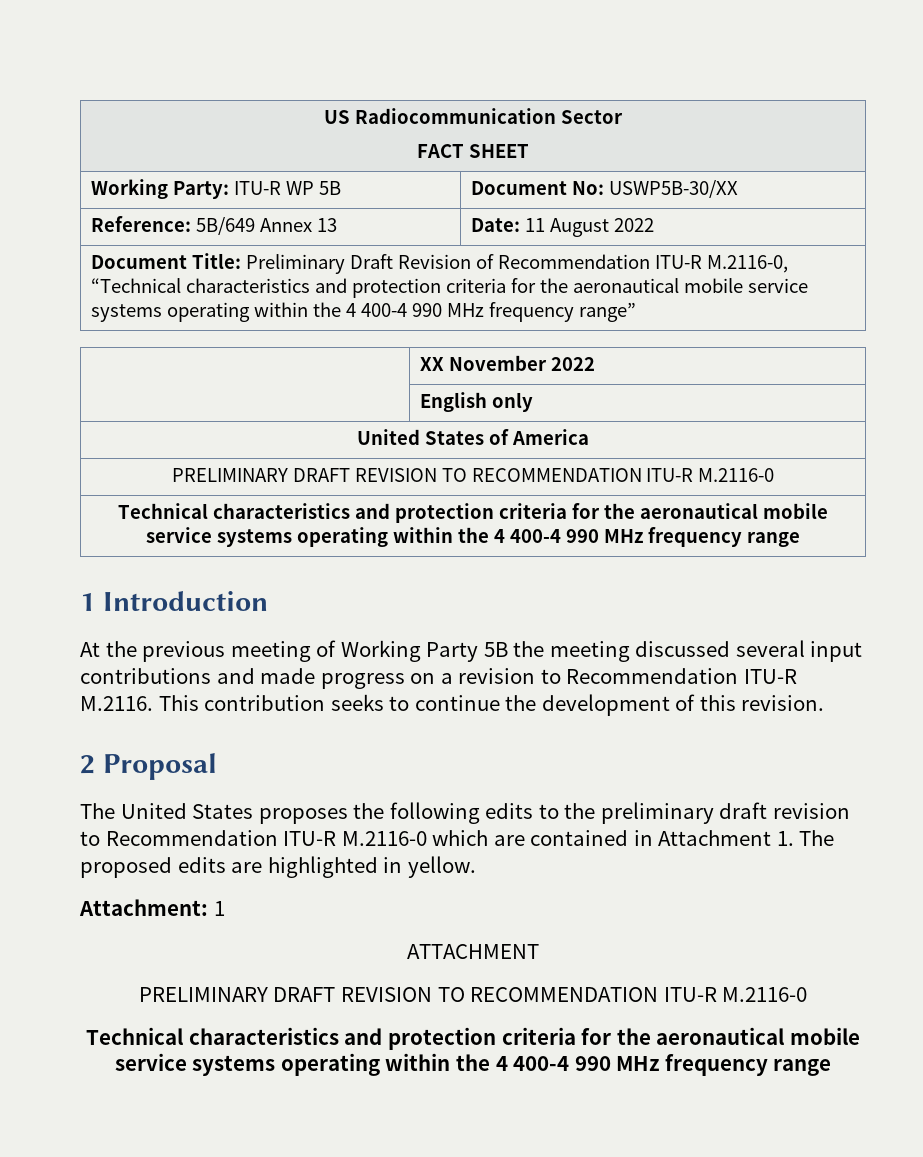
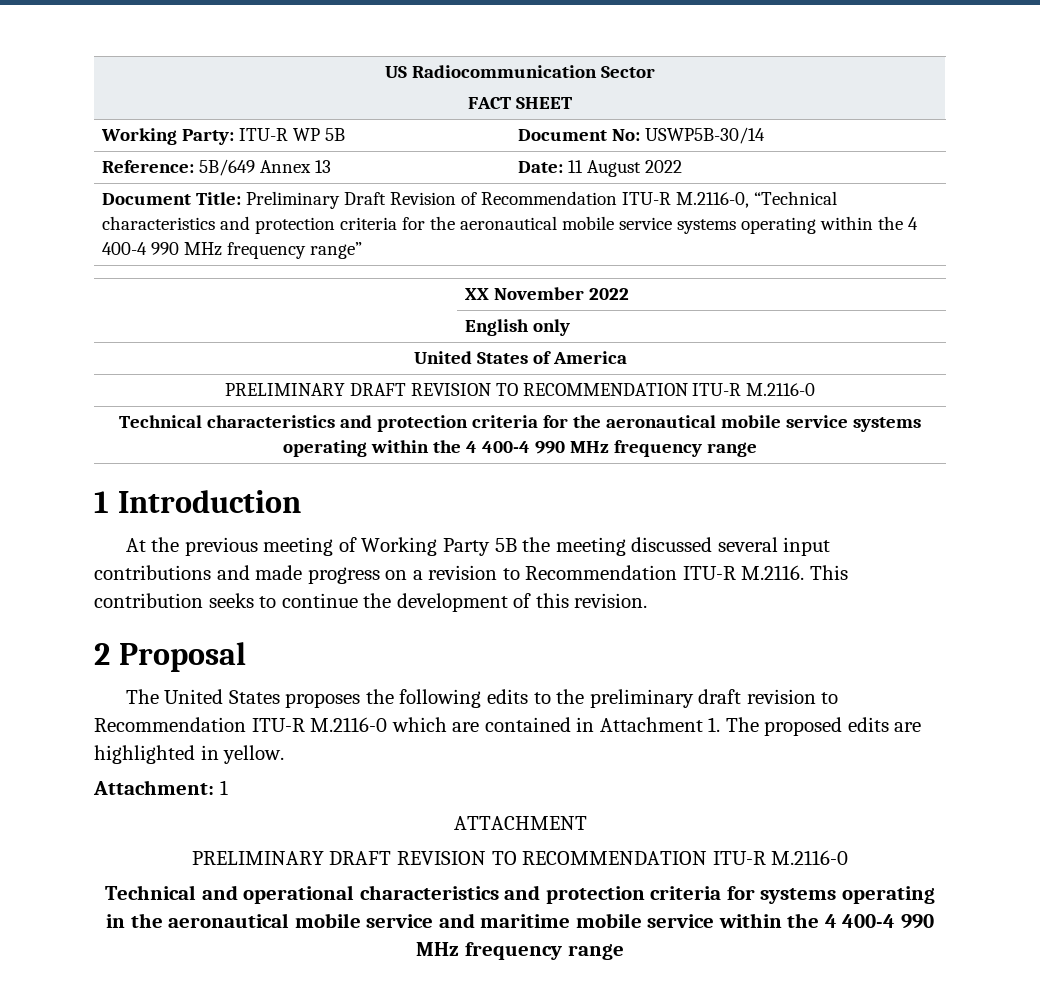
- Working Party: ITU-R WP 5B | Document No: USWP5B-30/XX
+ Working Party: ITU-R WP 5B | Document No: USWP5B-30/14
  ATTACHMENT
  PRELIMINARY DRAFT REVISION TO RECOMMENDATION ITU-R M.2116-0
- Technical characteristics and protection criteria for the aeronautical mobile service systems operating within the 4 400-4 990 MHz frequency range
+ Technical and operational characteristics and protection criteria for systems operating in the aeronautical mobile service and maritime mobile service within the 4 400-4 990 MHz frequency range

